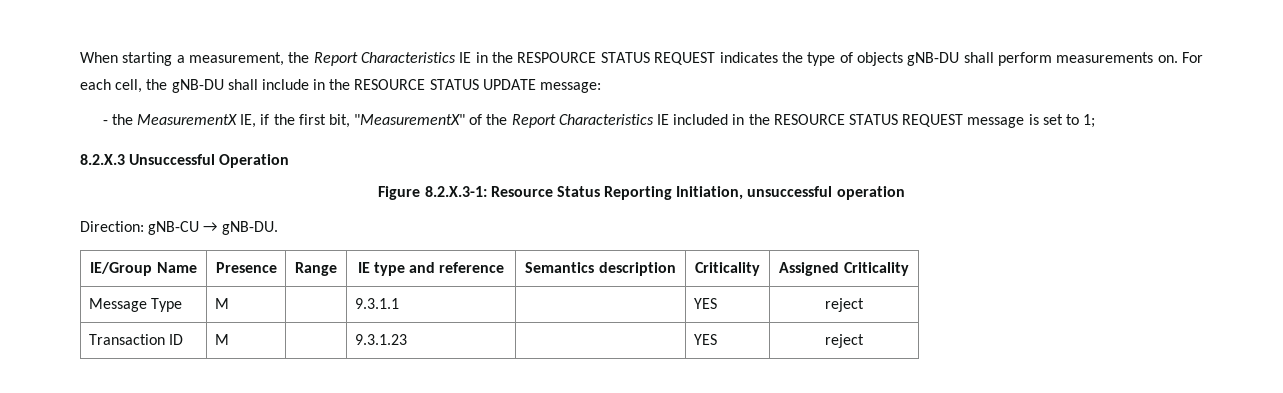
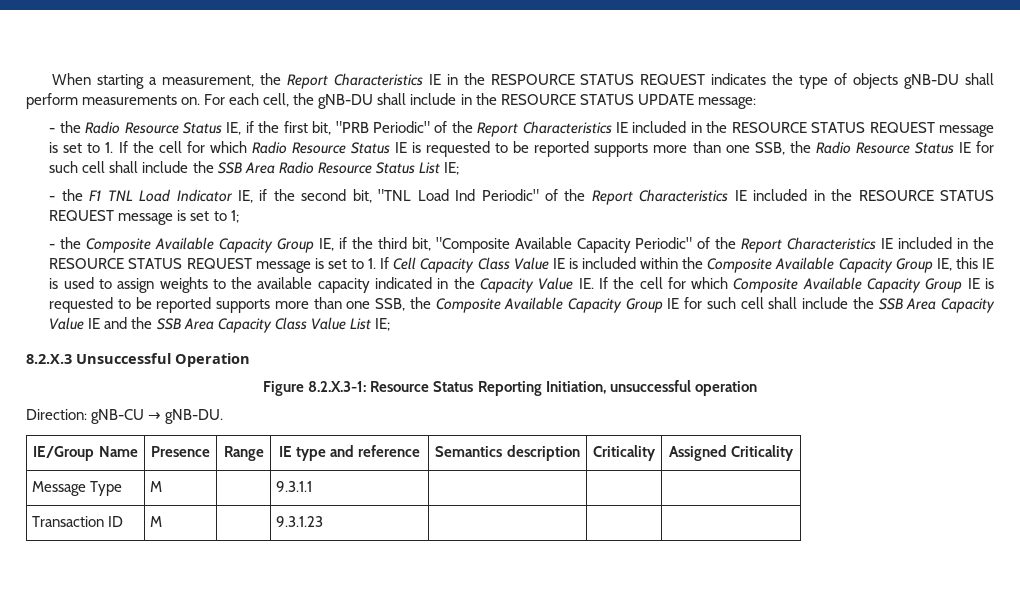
- - the MeasurementX IE, if the first bit, "MeasurementX" of the Report Characteristics IE included in the RESOURCE STATUS REQUEST message is set to 1;
+ - the Radio Resource Status IE, if the first bit, "PRB Periodic" of the Report Characteristics IE included in the RESOURCE STATUS REQUEST message is set to 1. If the cell for which Radio Resource Status IE is requested to be reported supports more than one SSB, the Radio Resource Status IE for such cell shall include the SSB Area Radio Resource Status List IE;
+ - the F1 TNL Load Indicator IE, if the second bit, "TNL Load Ind Periodic" of the Report Characteristics IE included in the RESOURCE STATUS REQUEST message is set to 1;
+ - the Composite Available Capacity Group IE, if the third bit, "Composite Available Capacity Periodic" of the Report Characteristics IE included in the RESOURCE STATUS REQUEST message is set to 1. If Cell Capacity Class Value IE is included within the Composite Available Capacity Group IE, this IE is used to assign weights to the available capacity indicated in the Capacity Value IE. If the cell for which Composite Available Capacity Group IE is requested to be reported supports more than one SSB, the Composite Available Capacity Group IE for such cell shall include the SSB Area Capacity Value IE and the SSB Area Capacity Class Value List IE;
- Message Type | M | | 9.3.1.1 | | YES | reject
+ Message Type | M | | 9.3.1.1 | | |
- Transaction ID | M | | 9.3.1.23 | | YES | reject
+ Transaction ID | M | | 9.3.1.23 | | |

